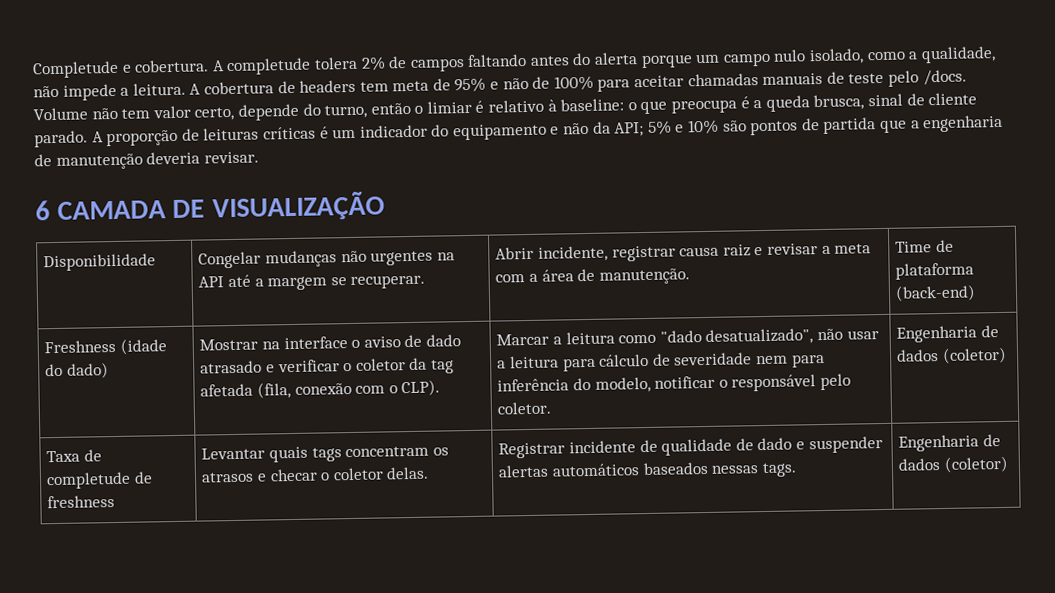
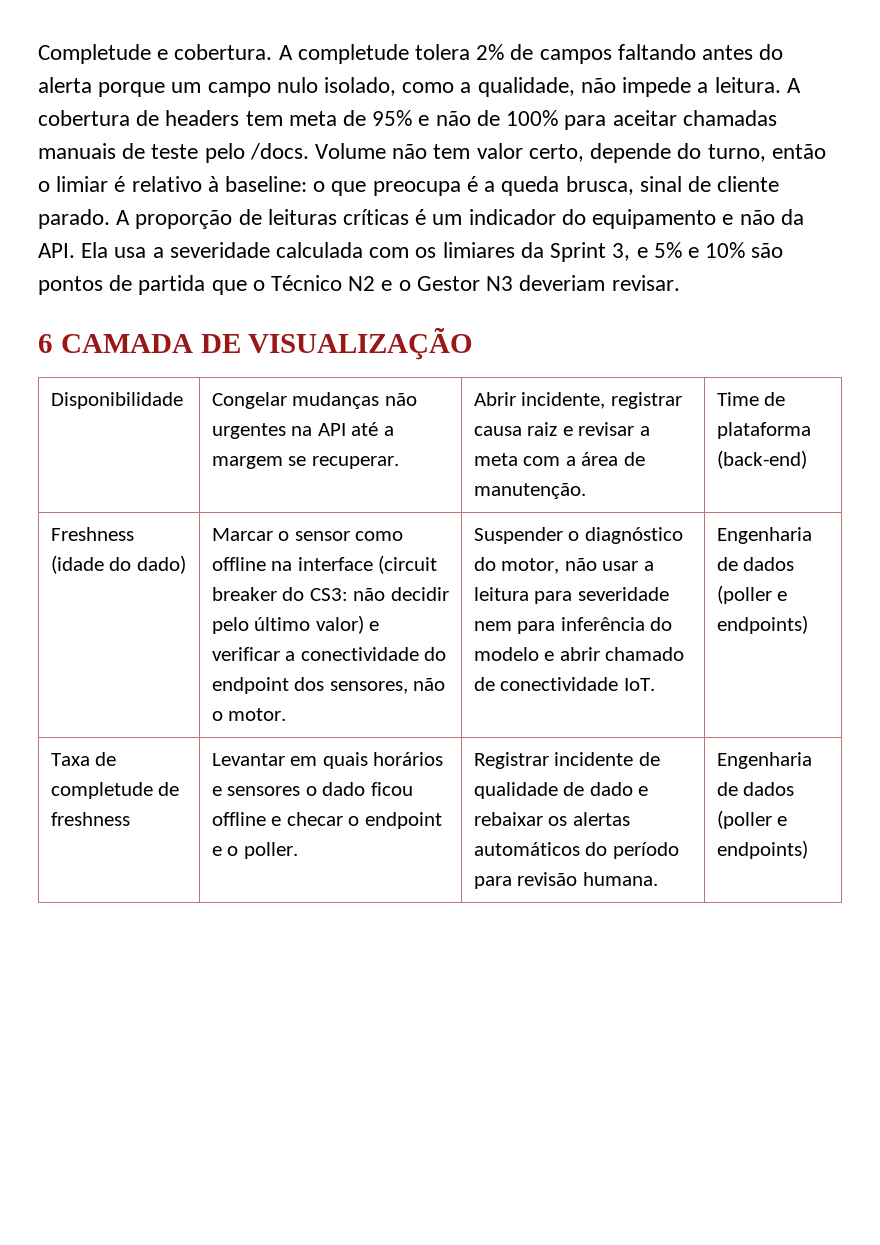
- A proporção de leituras críticas é um indicador do equipamento e não da API; 5% e 10% são pontos de partida que a engenharia de manutenção deveria revisar.
+ A proporção de leituras críticas é um indicador do equipamento e não da API. Ela usa a severidade calculada com os limiares da Sprint 3, e 5% e 10% são pontos de partida que o Técnico N2 e o Gestor N3 deveriam revisar.
- Mostrar na interface o aviso de dado atrasado e verificar o coletor da tag afetada (fila, conexão com o CLP). | Marcar a leitura como "dado desatualizado", não usar a leitura para cálculo de severidade nem para inferência do modelo, notificar o responsável pelo coletor. | Engenharia de dados (coletor)
+ Marcar o sensor como offline na interface (circuit breaker do CS3: não decidir pelo último valor) e verificar a conectividade do endpoint dos sensores, não o motor. | Suspender o diagnóstico do motor, não usar a leitura para severidade nem para inferência do modelo e abrir chamado de conectividade IoT. | Engenharia de dados (poller e endpoints)
- Levantar quais tags concentram os atrasos e checar o coletor delas.
+ Levantar em quais horários e sensores o dado ficou offline e checar o endpoint e o poller.
- Registrar incidente de qualidade de dado e suspender alertas automáticos baseados nessas tags. | Engenharia de dados (coletor)
+ Registrar incidente de qualidade de dado e rebaixar os alertas automáticos do período para revisão humana. | Engenharia de dados (poller e endpoints)

